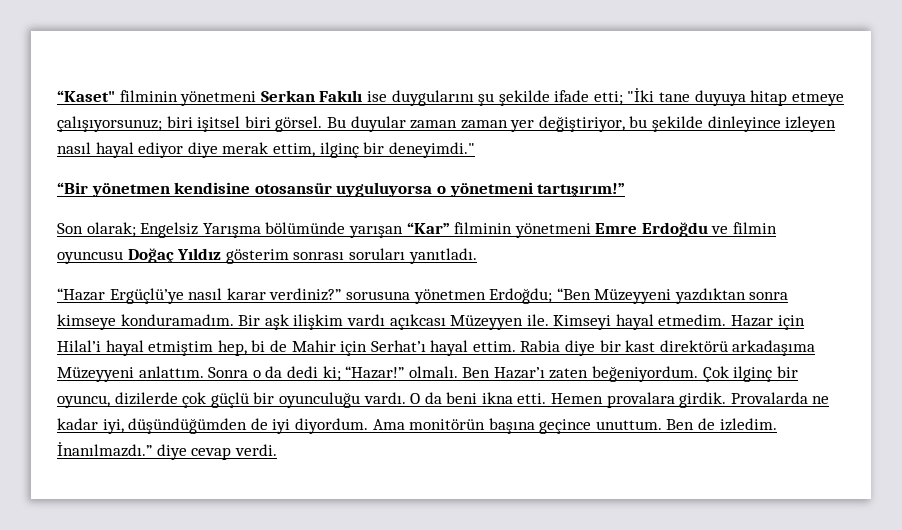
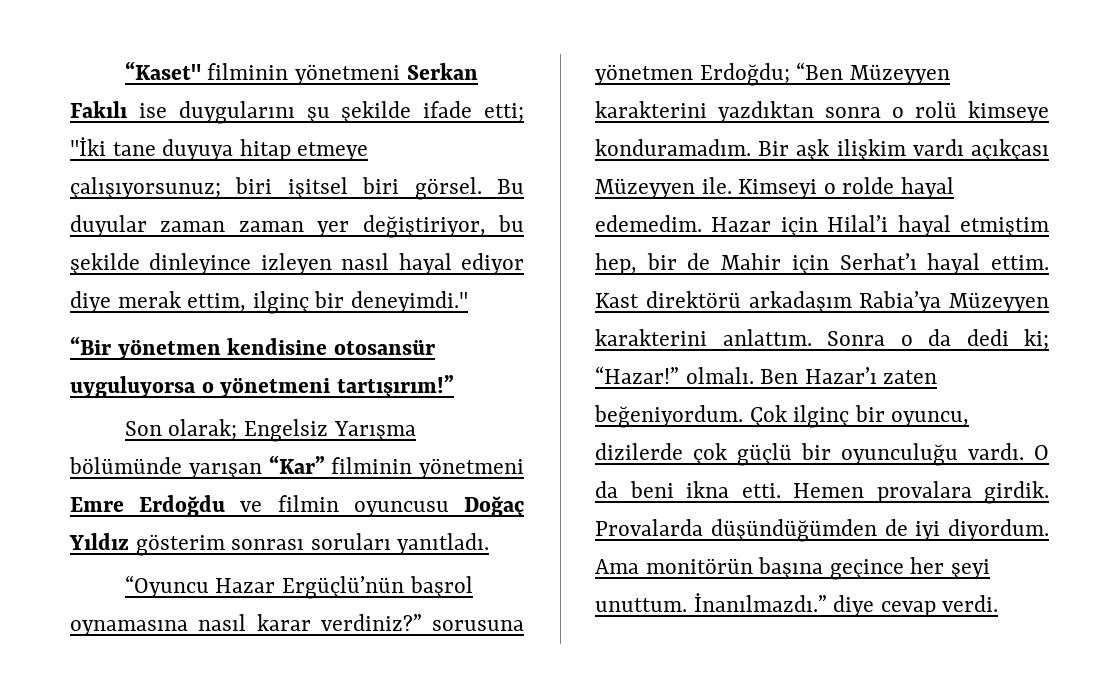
- “Hazar Ergüçlü’ye nasıl karar verdiniz?” sorusuna yönetmen Erdoğdu; “Ben Müzeyyeni yazdıktan sonra kimseye konduramadım.
+ “Oyuncu Hazar Ergüçlü’nün başrol oynamasına nasıl karar verdiniz?” sorusuna yönetmen Erdoğdu; “Ben Müzeyyen karakterini yazdıktan sonra o rolü kimseye konduramadım.
- Bir aşk ilişkim vardı açıkcası Müzeyyen ile.
+ Bir aşk ilişkim vardı açıkçası Müzeyyen ile.
- Kimseyi hayal etmedim.
+ Kimseyi o rolde hayal edemedim.
- Hazar için Hilal’i hayal etmiştim hep, bi de Mahir için Serhat’ı hayal ettim.
+ Hazar için Hilal’i hayal etmiştim hep, bir de Mahir için Serhat’ı hayal ettim.
- Rabia diye bir kast direktörü arkadaşıma Müzeyyeni anlattım.
+ Kast direktörü arkadaşım Rabia’ya Müzeyyen karakterini anlattım.
- Provalarda ne kadar iyi, düşündüğümden de iyi diyordum.
+ Provalarda düşündüğümden de iyi diyordum.
- Ama monitörün başına geçince unuttum. Ben de izledim.
+ Ama monitörün başına geçince her şeyi unuttum.

